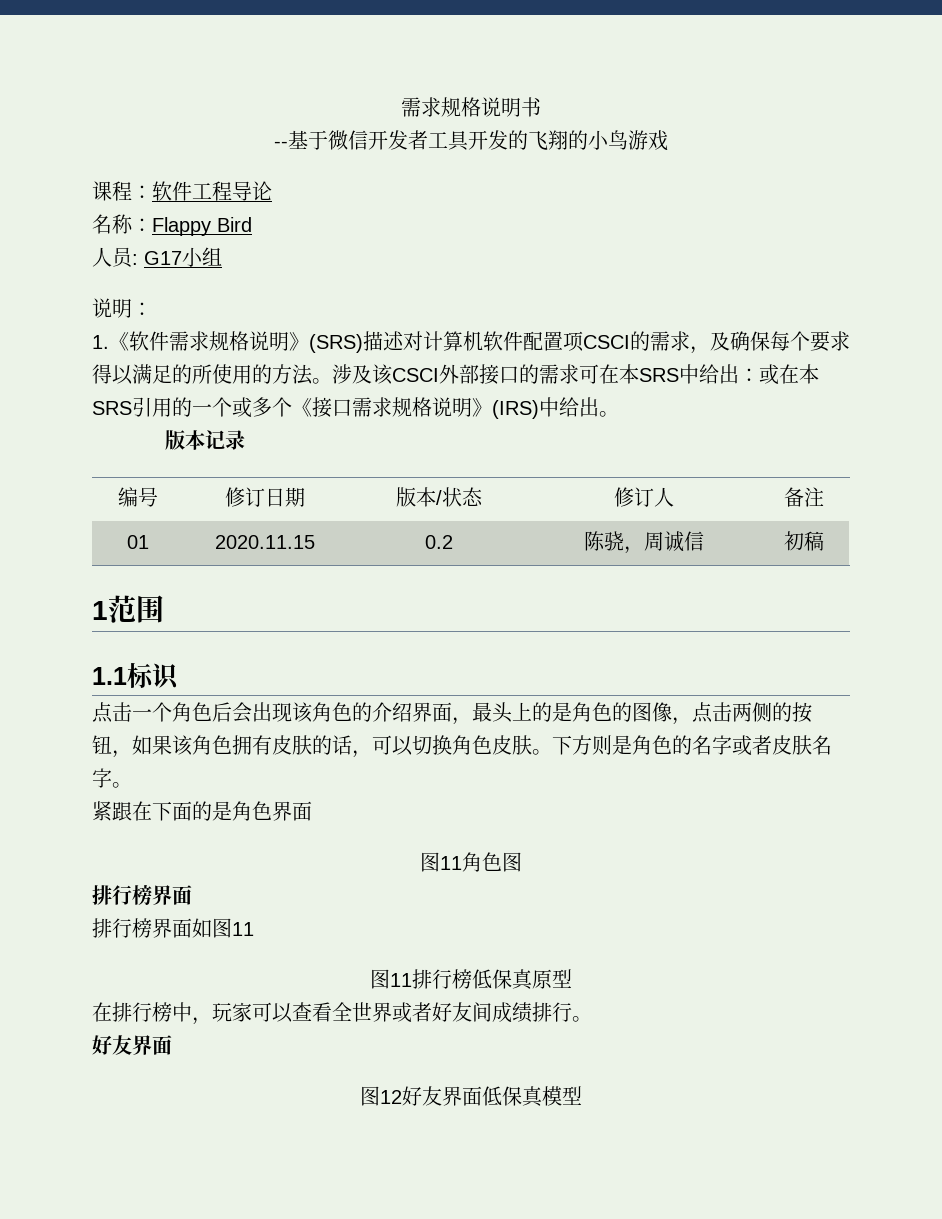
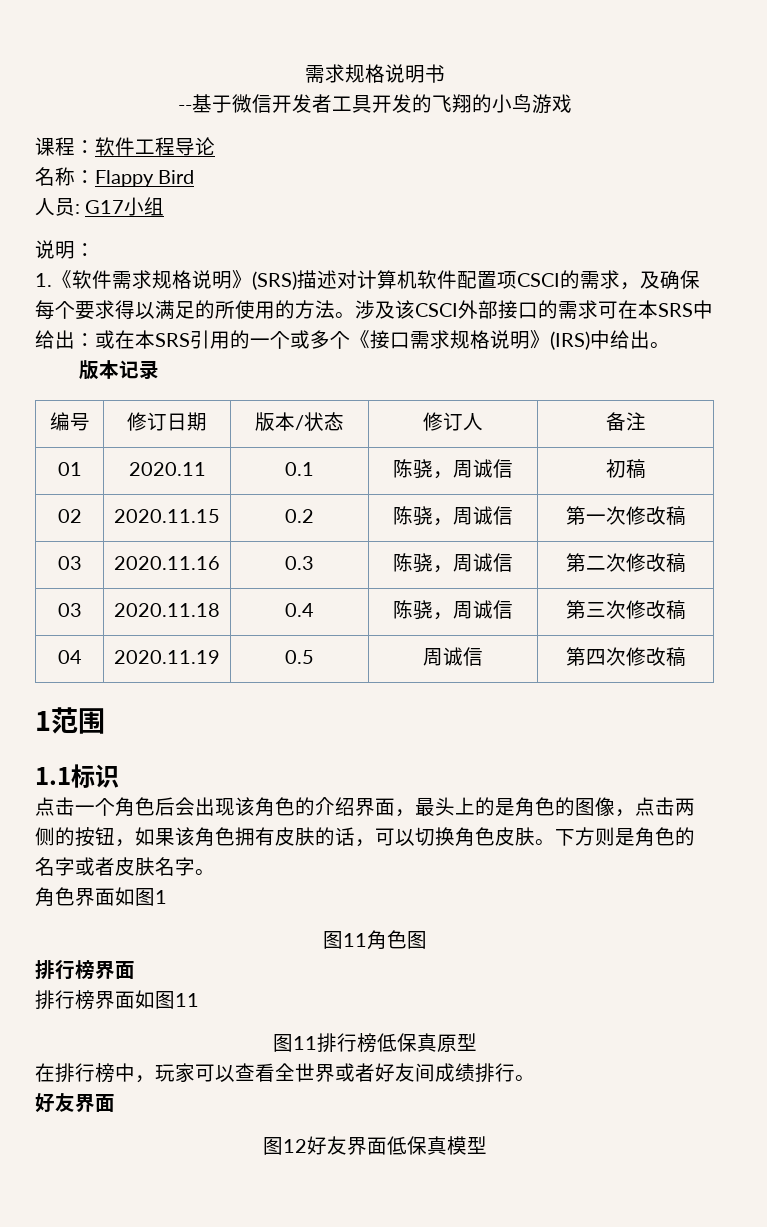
- 01 | 2020.11.15 | 0.2 | 陈骁，周诚信 | 初稿
+ 01 | 2020.11 | 0.1 | 陈骁，周诚信 | 初稿
+ 02 | 2020.11.15 | 0.2 | 陈骁，周诚信 | 第一次修改稿
+ 03 | 2020.11.16 | 0.3 | 陈骁，周诚信 | 第二次修改稿
+ 03 | 2020.11.18 | 0.4 | 陈骁，周诚信 | 第三次修改稿
+ 04 | 2020.11.19 | 0.5 | 周诚信 | 第四次修改稿
- 紧跟在下面的是角色界面
+ 角色界面如图1

